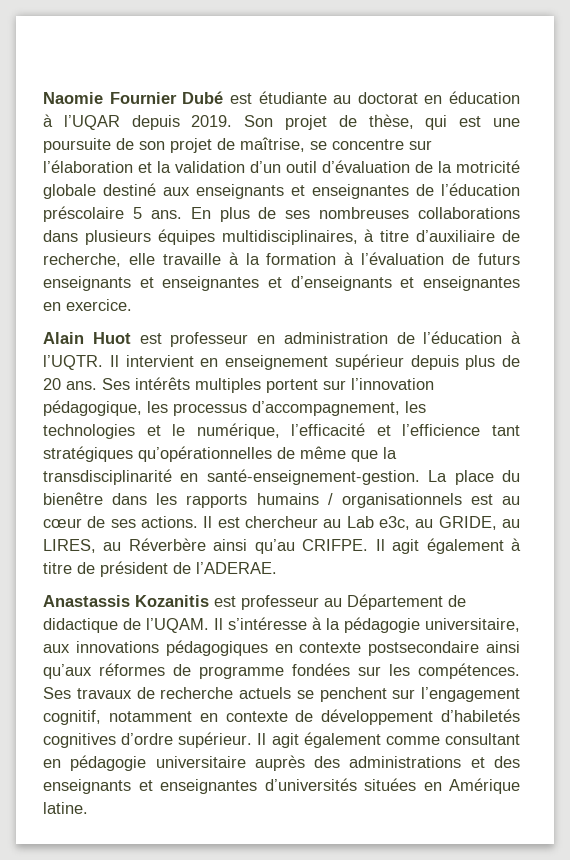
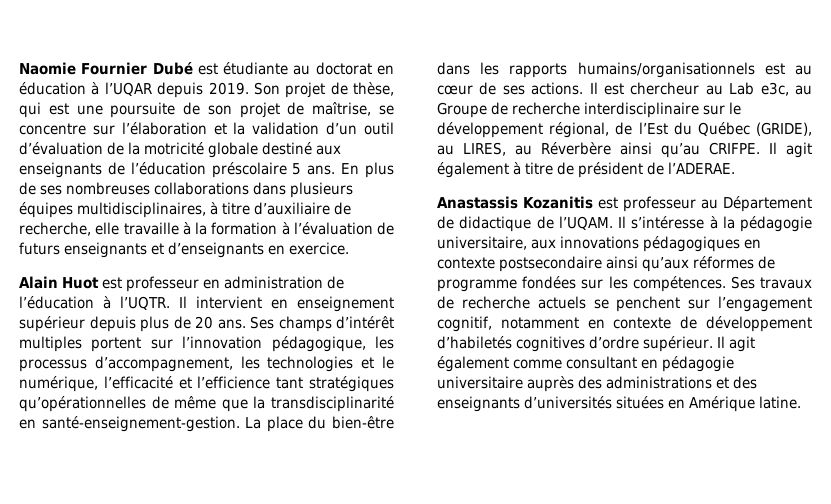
- Son projet de thèse, qui est une poursuite de son projet de maîtrise, se concentre sur l’élaboration et la validation d’un outil d’évaluation de la motricité globale destiné aux enseignants et enseignantes de l’éducation préscolaire 5 ans.
+ Son projet de thèse, qui est une poursuite de son projet de maîtrise, se concentre sur l’élaboration et la validation d’un outil d’évaluation de la motricité globale destiné aux enseignants de l’éducation préscolaire 5 ans.
- En plus de ses nombreuses collaborations dans plusieurs équipes multidisciplinaires, à titre d’auxiliaire de recherche, elle travaille à la formation à l’évaluation de futurs enseignants et enseignantes et d’enseignants et enseignantes en exercice.
+ En plus de ses nombreuses collaborations dans plusieurs équipes multidisciplinaires, à titre d’auxiliaire de recherche, elle travaille à la formation à l’évaluation de futurs enseignants et d’enseignants en exercice.
- Ses intérêts multiples portent sur l’innovation pédagogique, les processus d’accompagnement, les technologies et le numérique, l’efficacité et l’efficience tant stratégiques qu’opérationnelles de même que la transdisciplinarité en santé-enseignement-gestion.
+ Ses champs d’intérêt multiples portent sur l’innovation pédagogique, les processus d’accompagnement, les technologies et le numérique, l’efficacité et l’efficience tant stratégiques qu’opérationnelles de même que la transdisciplinarité en santé-enseignement-gestion.
- La place du bienêtre dans les rapports humains / organisationnels est au cœur de ses actions.
+ La place du bien-être dans les rapports humains/organisationnels est au cœur de ses actions.
- Il est chercheur au Lab e3c, au GRIDE, au LIRES, au Réverbère ainsi qu’au CRIFPE.
+ Il est chercheur au Lab e3c, au Groupe de recherche interdisciplinaire sur le développement régional, de l’Est du Québec (GRIDE), au LIRES, au Réverbère ainsi qu’au CRIFPE.
- Il agit également comme consultant en pédagogie universitaire auprès des administrations et des enseignants et enseignantes d’universités situées en Amérique latine.
+ Il agit également comme consultant en pédagogie universitaire auprès des administrations et des enseignants d’universités situées en Amérique latine.

